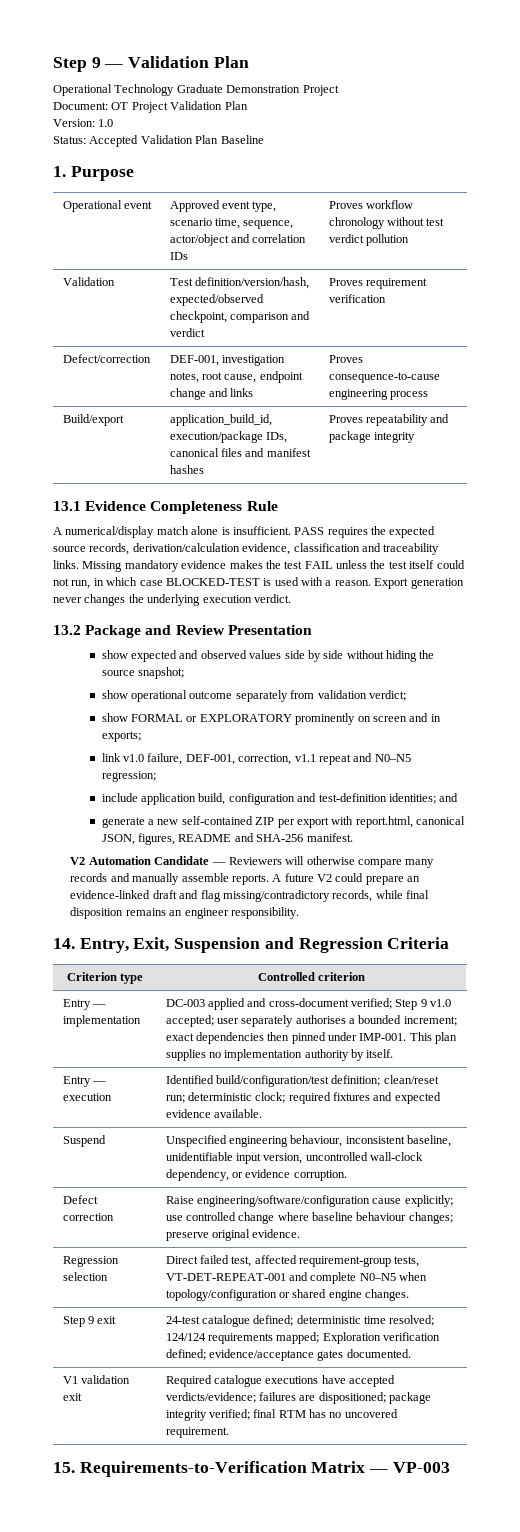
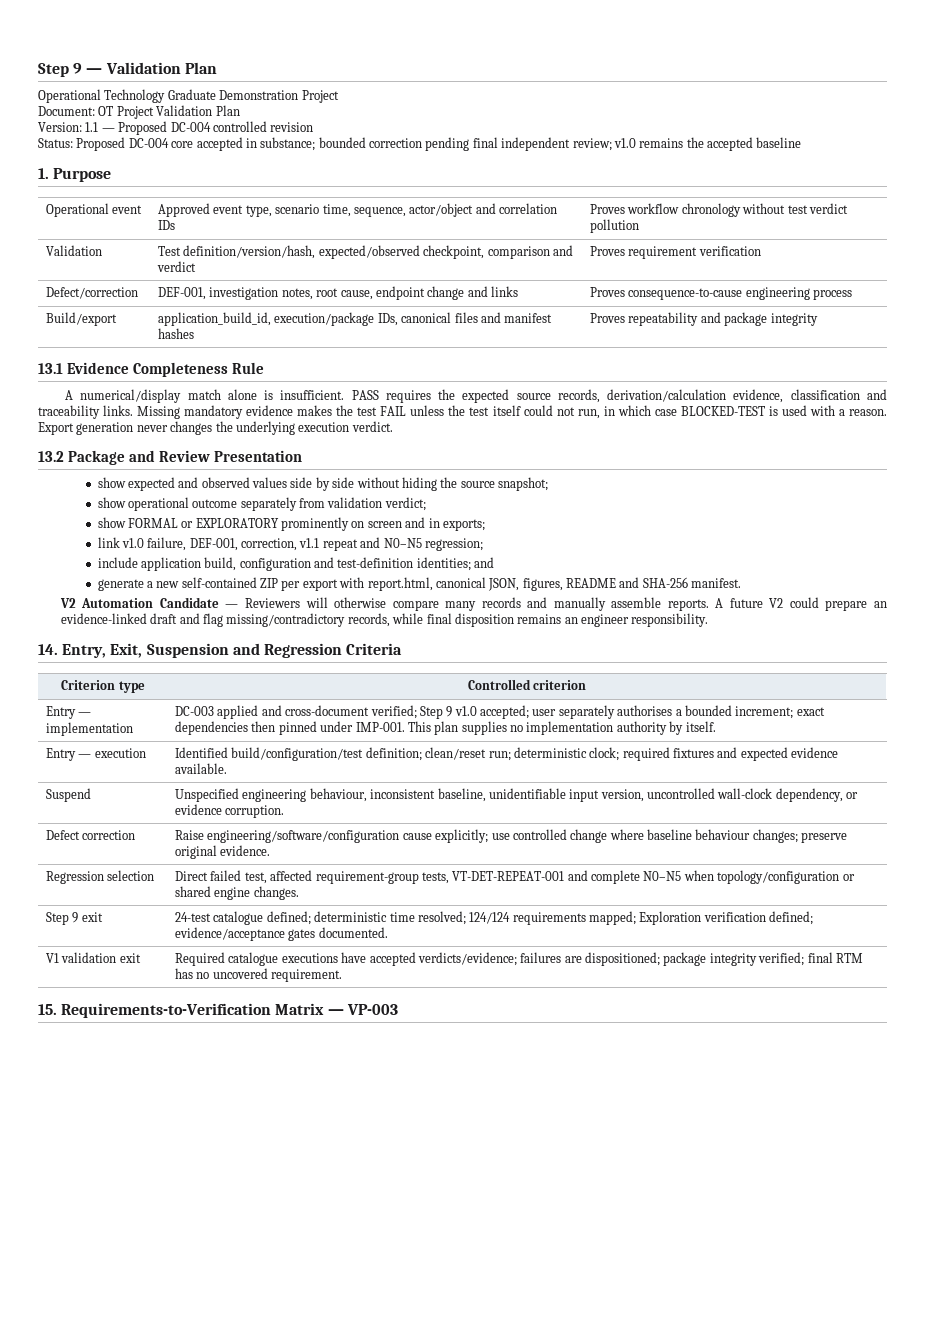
- Version: 1.0
- Status: Accepted Validation Plan Baseline
+ Version: 1.1 — Proposed DC-004 controlled revision
+ Status: Proposed DC-004 core accepted in substance; bounded correction pending final independent review; v1.0 remains the accepted baseline

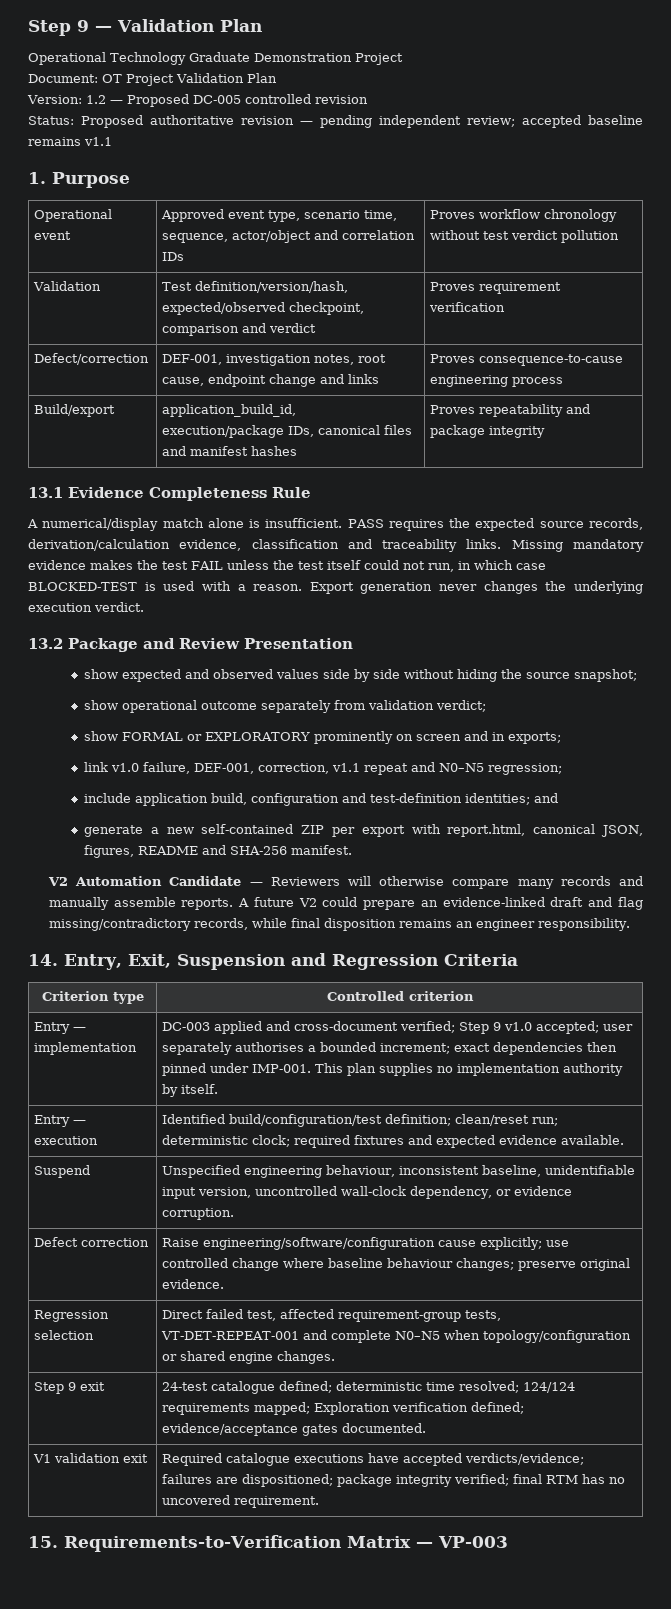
- Version: 1.1 — Proposed DC-004 controlled revision
+ Version: 1.2 — Proposed DC-005 controlled revision
- Status: Proposed DC-004 core accepted in substance; bounded correction pending final independent review; v1.0 remains the accepted baseline
+ Status: Proposed authoritative revision — pending independent review; accepted baseline remains v1.1

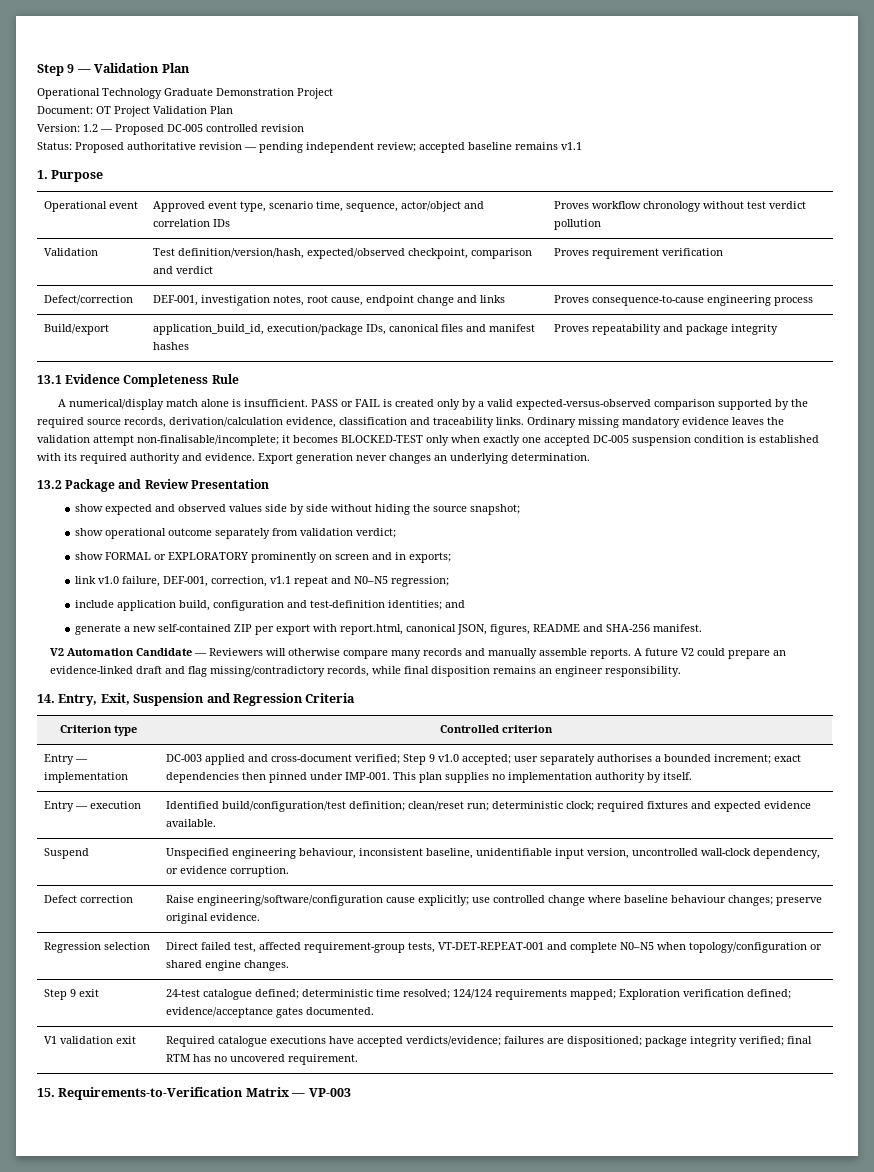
- PASS requires the expected source records, derivation/calculation evidence, classification and traceability links.
+ PASS or FAIL is created only by a valid expected-versus-observed comparison supported by the required source records, derivation/calculation evidence, classification and traceability links.
- Missing mandatory evidence makes the test FAIL unless the test itself could not run, in which case BLOCKED-TEST is used with a reason. Export generation never changes the underlying execution verdict.
+ Ordinary missing mandatory evidence leaves the validation attempt non-finalisable/incomplete; it becomes BLOCKED-TEST only when exactly one accepted DC-005 suspension condition is established with its required authority and evidence. Export generation never changes an underlying determination.

